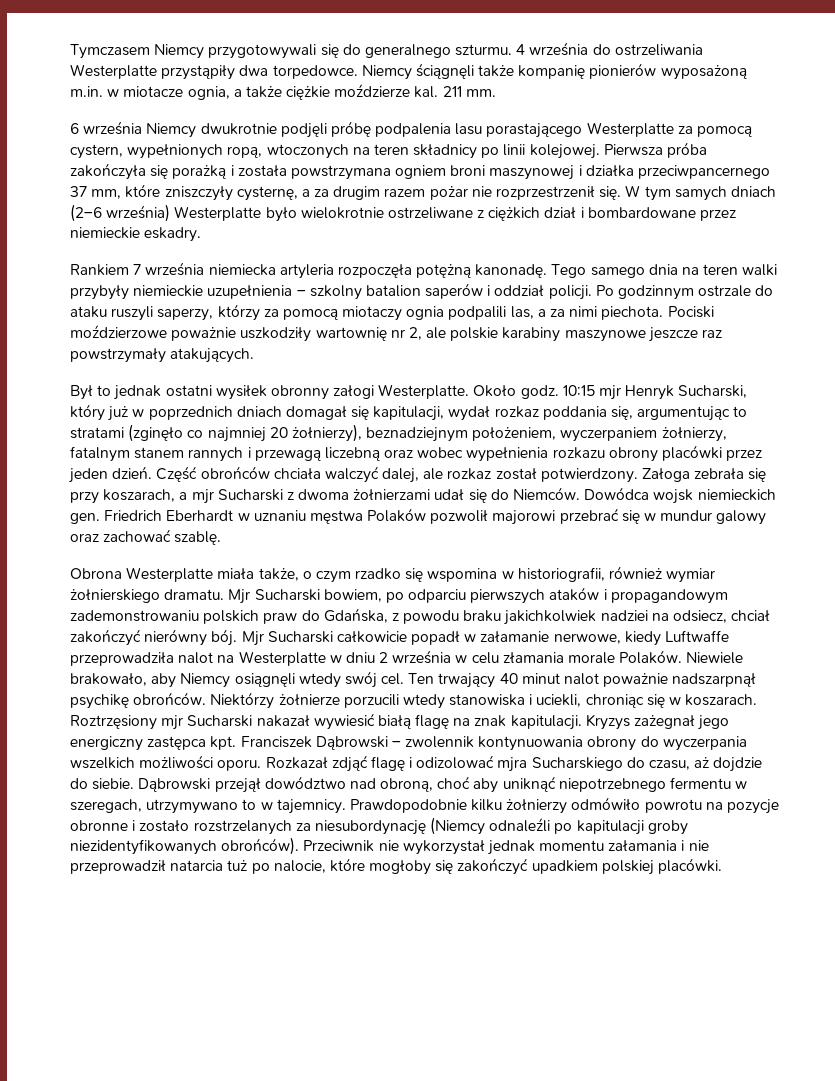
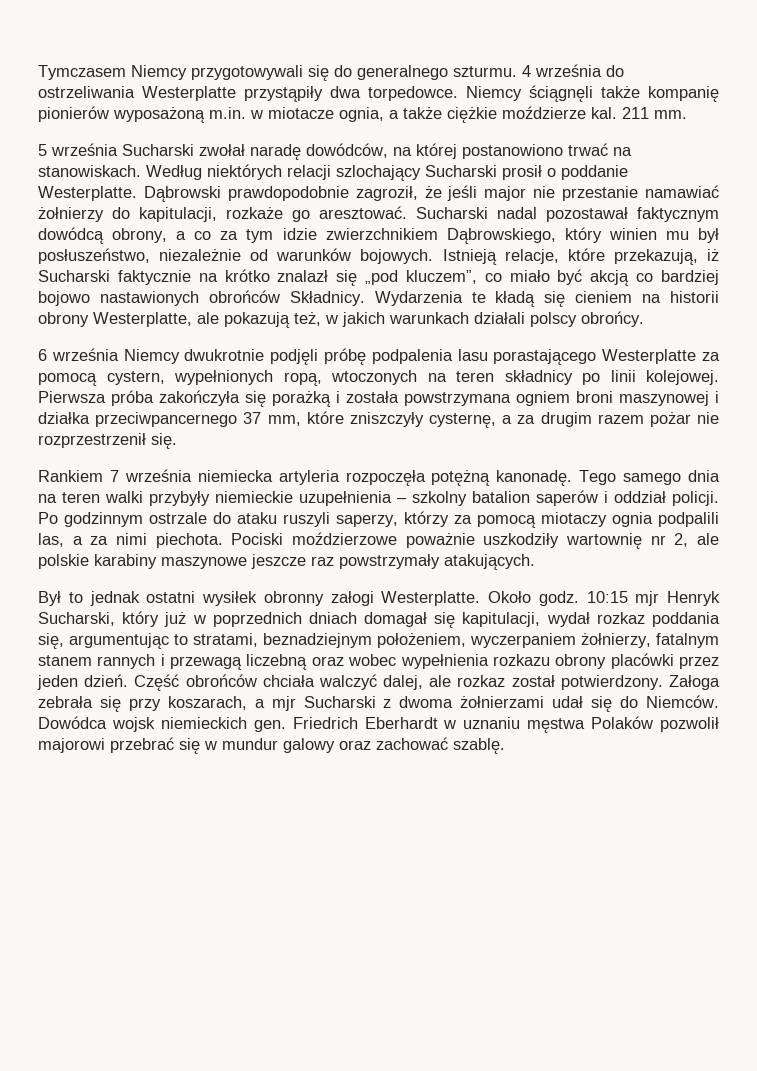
+ 5 września Sucharski zwołał naradę dowódców, na której postanowiono trwać na stanowiskach. Według niektórych relacji szlochający Sucharski prosił o poddanie Westerplatte. Dąbrowski prawdopodobnie zagroził, że jeśli major nie przestanie namawiać żołnierzy do kapitulacji, rozkaże go aresztować. Sucharski nadal pozostawał faktycznym dowódcą obrony, a co za tym idzie zwierzchnikiem Dąbrowskiego, który winien mu był posłuszeństwo, niezależnie od warunków bojowych. Istnieją relacje, które przekazują, iż Sucharski faktycznie na krótko znalazł się „pod kluczem”, co miało być akcją co bardziej bojowo nastawionych obrońców Składnicy. Wydarzenia te kładą się cieniem na historii obrony Westerplatte, ale pokazują też, w jakich warunkach działali polscy obrońcy.
- W tym samych dniach (2–6 września) Westerplatte było wielokrotnie ostrzeliwane z ciężkich dział i bombardowane przez niemieckie eskadry.
- 10:15 mjr Henryk Sucharski, który już w poprzednich dniach domagał się kapitulacji, wydał rozkaz poddania się, argumentując to stratami (zginęło co najmniej 20 żołnierzy), beznadziejnym położeniem, wyczerpaniem żołnierzy, fatalnym stanem rannych i przewagą liczebną oraz wobec wypełnienia rozkazu obrony placówki przez jeden dzień.
+ 10:15 mjr Henryk Sucharski, który już w poprzednich dniach domagał się kapitulacji, wydał rozkaz poddania się, argumentując to stratami, beznadziejnym położeniem, wyczerpaniem żołnierzy, fatalnym stanem rannych i przewagą liczebną oraz wobec wypełnienia rozkazu obrony placówki przez jeden dzień.
- Obrona Westerplatte miała także, o czym rzadko się wspomina w historiografii, również wymiar żołnierskiego dramatu. Mjr Sucharski bowiem, po odparciu pierwszych ataków i propagandowym zademonstrowaniu polskich praw do Gdańska, z powodu braku jakichkolwiek nadziei na odsiecz, chciał zakończyć nierówny bój. Mjr Sucharski całkowicie popadł w załamanie nerwowe, kiedy Luftwaffe przeprowadziła nalot na Westerplatte w dniu 2 września w celu złamania morale Polaków. Niewiele brakowało, aby Niemcy osiągnęli wtedy swój cel. Ten trwający 40 minut nalot poważnie nadszarpnął psychikę obrońców. Niektórzy żołnierze porzucili wtedy stanowiska i uciekli, chroniąc się w koszarach. Roztrzęsiony mjr Sucharski nakazał wywiesić białą flagę na znak kapitulacji. Kryzys zażegnał jego energiczny zastępca kpt. Franciszek Dąbrowski – zwolennik kontynuowania obrony do wyczerpania wszelkich możliwości oporu. Rozkazał zdjąć flagę i odizolować mjra Sucharskiego do czasu, aż dojdzie do siebie. Dąbrowski przejął dowództwo nad obroną, choć aby uniknąć niepotrzebnego fermentu w szeregach, utrzymywano to w tajemnicy. Prawdopodobnie kilku żołnierzy odmówiło powrotu na pozycje obronne i zostało rozstrzelanych za niesubordynację (Niemcy odnaleźli po kapitulacji groby niezidentyfikowanych obrońców). Przeciwnik nie wykorzystał jednak momentu załamania i nie przeprowadził natarcia tuż po nalocie, które mogłoby się zakończyć upadkiem polskiej placówki.

